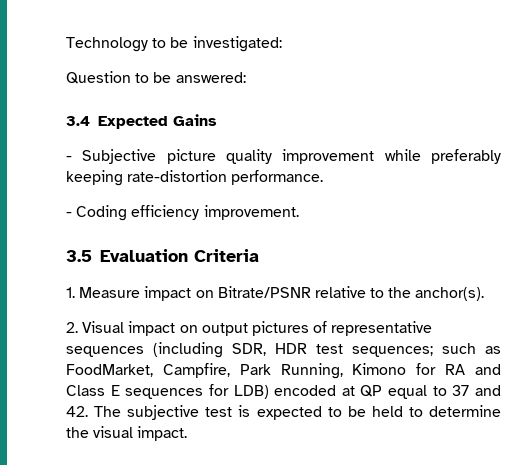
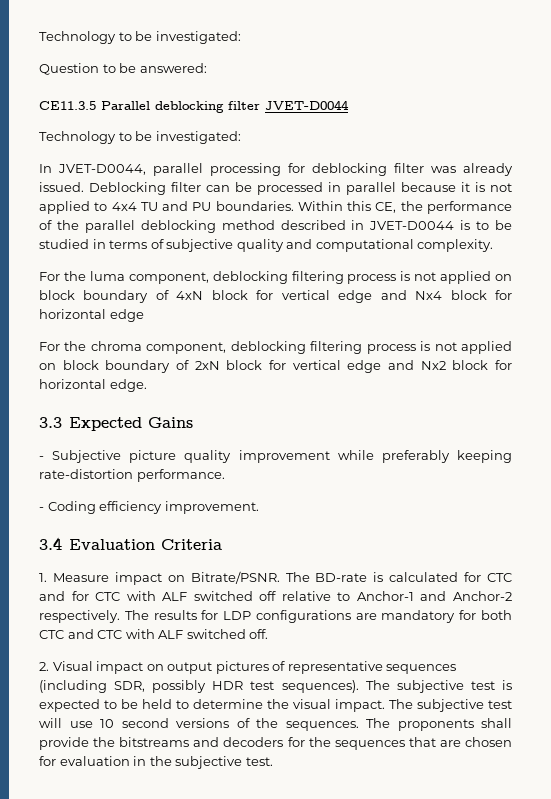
- 3.4 Expected Gains
+ CE11.3.5 Parallel deblocking filter JVET-D0044
+ Technology to be investigated:
+ In JVET-D0044, parallel processing for deblocking filter was already issued. Deblocking filter can be processed in parallel because it is not applied to 4x4 TU and PU boundaries. Within this CE, the performance of the parallel deblocking method described in JVET-D0044 is to be studied in terms of subjective quality and computational complexity.
+ For the luma component, deblocking filtering process is not applied on block boundary of 4xN block for vertical edge and Nx4 block for horizontal edge
+ For the chroma component, deblocking filtering process is not applied on block boundary of 2xN block for vertical edge and Nx2 block for horizontal edge.
+ 3.3 Expected Gains
- 3.5 Evaluation Criteria
+ 3.4 Evaluation Criteria
- 1. Measure impact on Bitrate/PSNR relative to the anchor(s).
+ 1. Measure impact on Bitrate/PSNR. The BD-rate is calculated for CTC and for CTC with ALF switched off relative to Anchor-1 and Anchor-2 respectively. The results for LDP configurations are mandatory for both CTC and CTC with ALF switched off.
- 2. Visual impact on output pictures of representative sequences (including SDR, HDR test sequences; such as FoodMarket, Campfire, Park Running, Kimono for RA and Class E sequences for LDB) encoded at QP equal to 37 and 42. The subjective test is expected to be held to determine the visual impact.
+ 2. Visual impact on output pictures of representative sequences (including SDR, possibly HDR test sequences). The subjective test is expected to be held to determine the visual impact.
+ The subjective test will use 10 second versions of the sequences. The proponents shall provide the bitstreams and decoders for the sequences that are chosen for evaluation in the subjective test.

